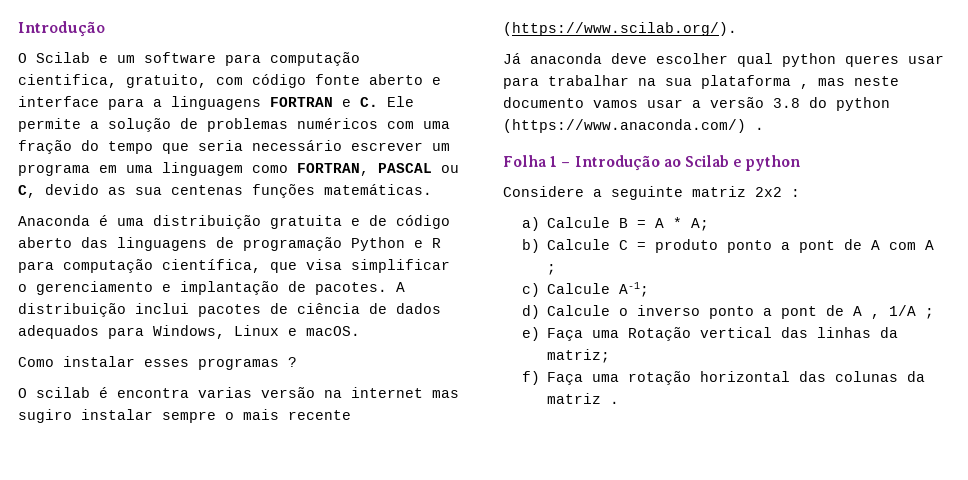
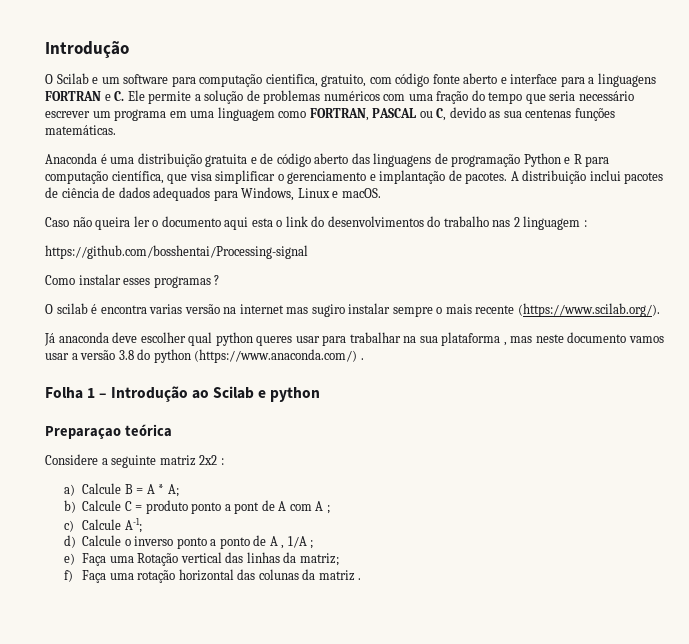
+ Caso não queira ler o documento aqui esta o link do desenvolvimentos do trabalho nas 2 linguagem :
+ https://github.com/bosshentai/Processing-signal
+ Preparaçao teórica
- d) Calcule o inverso ponto a pont de A , 1/A ;
+ d) Calcule o inverso ponto a ponto de A , 1/A ;

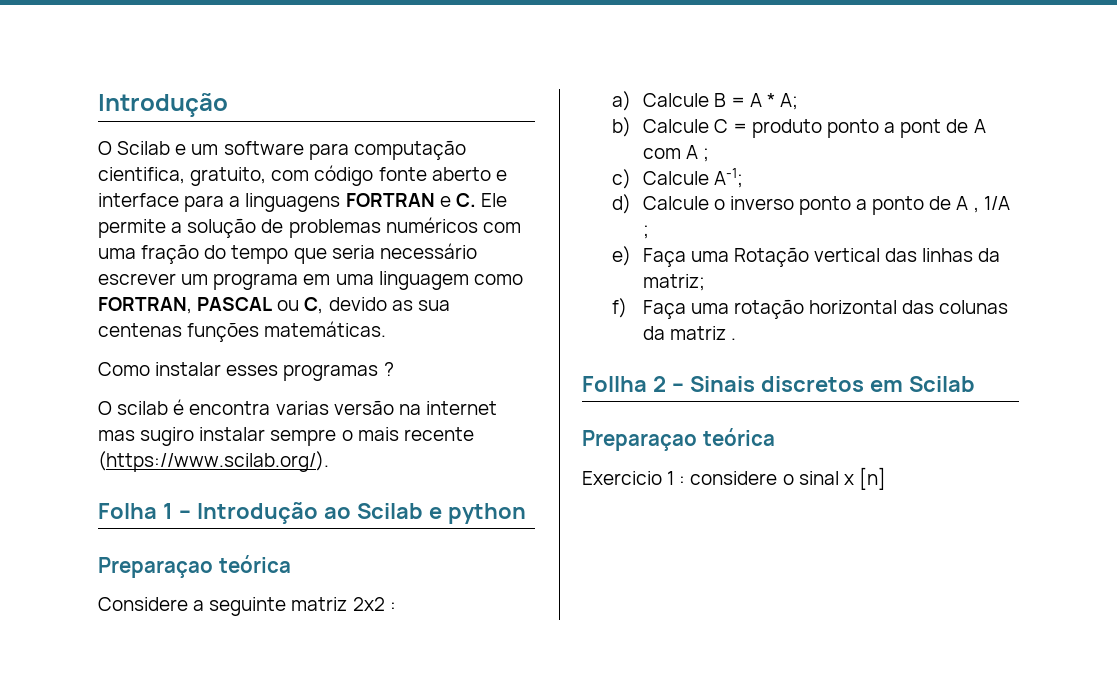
- Anaconda é uma distribuição gratuita e de código aberto das linguagens de programação Python e R para computação científica, que visa simplificar o gerenciamento e implantação de pacotes. A distribuição inclui pacotes de ciência de dados adequados para Windows, Linux e macOS.
- Caso não queira ler o documento aqui esta o link do desenvolvimentos do trabalho nas 2 linguagem :
- https://github.com/bosshentai/Processing-signal
- Já anaconda deve escolher qual python queres usar para trabalhar na sua plataforma , mas neste documento vamos usar a versão 3.8 do python (https://www.anaconda.com/) .
+ Follha 2 – Sinais discretos em Scilab
+ Preparaçao teórica
+ Exercicio 1 : considere o sinal x [n]

